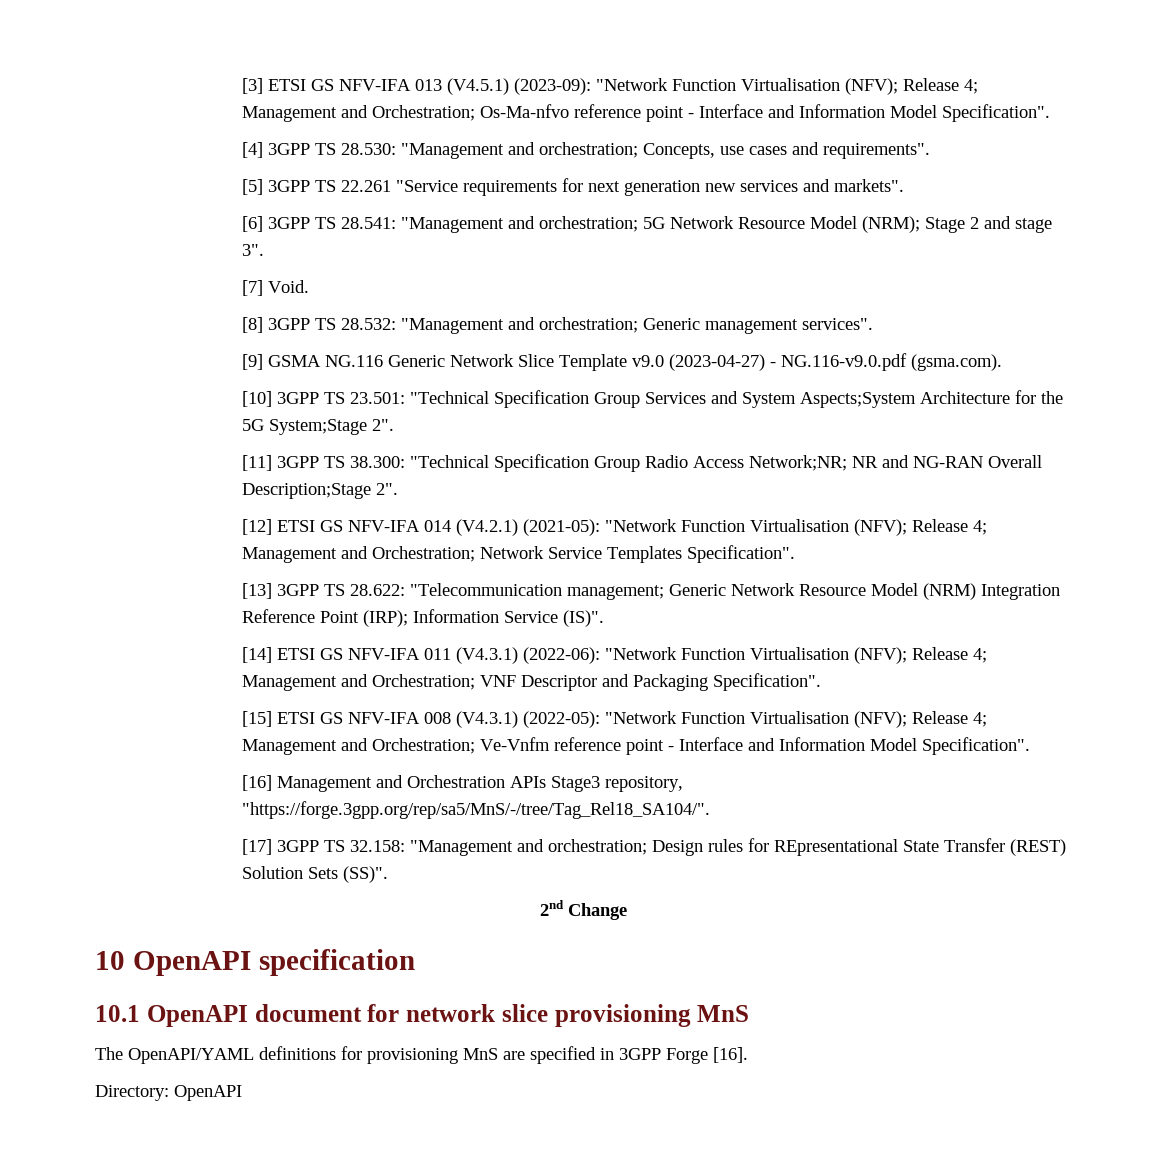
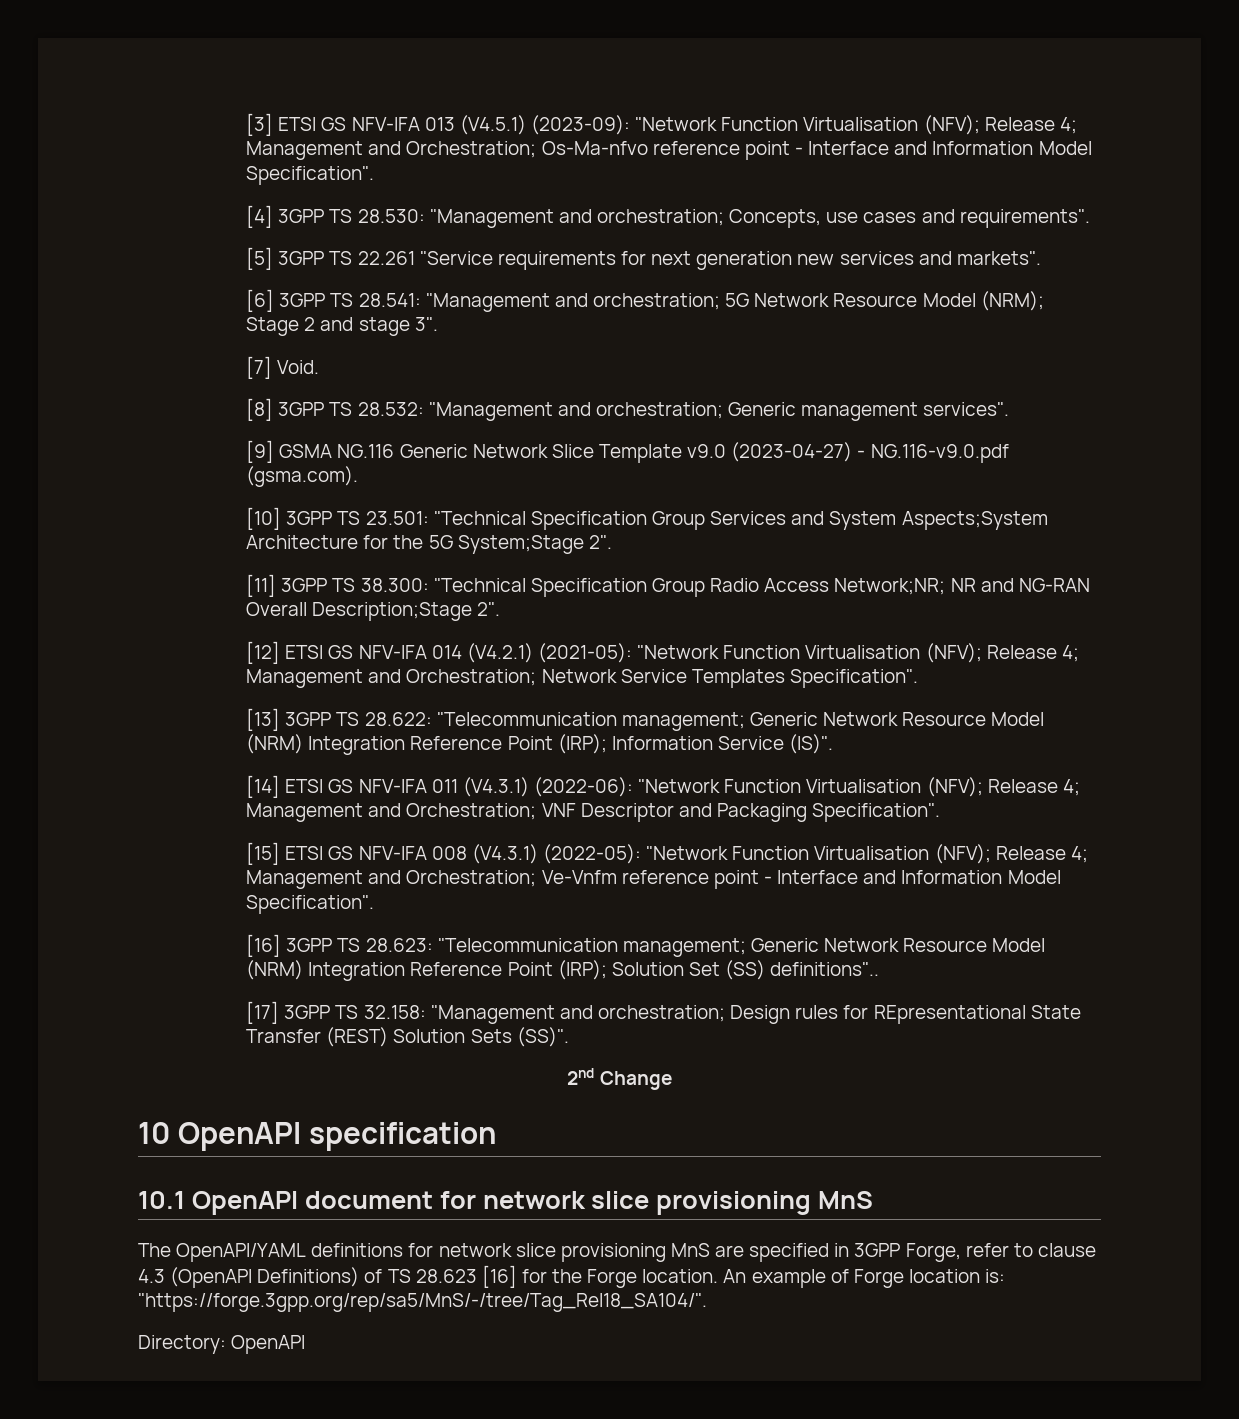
- [16] Management and Orchestration APIs Stage3 repository, "https://forge.3gpp.org/rep/sa5/MnS/-/tree/Tag_Rel18_SA104/".
+ [16] 3GPP TS 28.623: "Telecommunication management; Generic Network Resource Model (NRM) Integration Reference Point (IRP); Solution Set (SS) definitions"..
- The OpenAPI/YAML definitions for provisioning MnS are specified in 3GPP Forge [16].
+ The OpenAPI/YAML definitions for network slice provisioning MnS are specified in 3GPP Forge, refer to clause 4.3 (OpenAPI Definitions) of TS 28.623 [16] for the Forge location. An example of Forge location is: "https://forge.3gpp.org/rep/sa5/MnS/-/tree/Tag_Rel18_SA104/".

